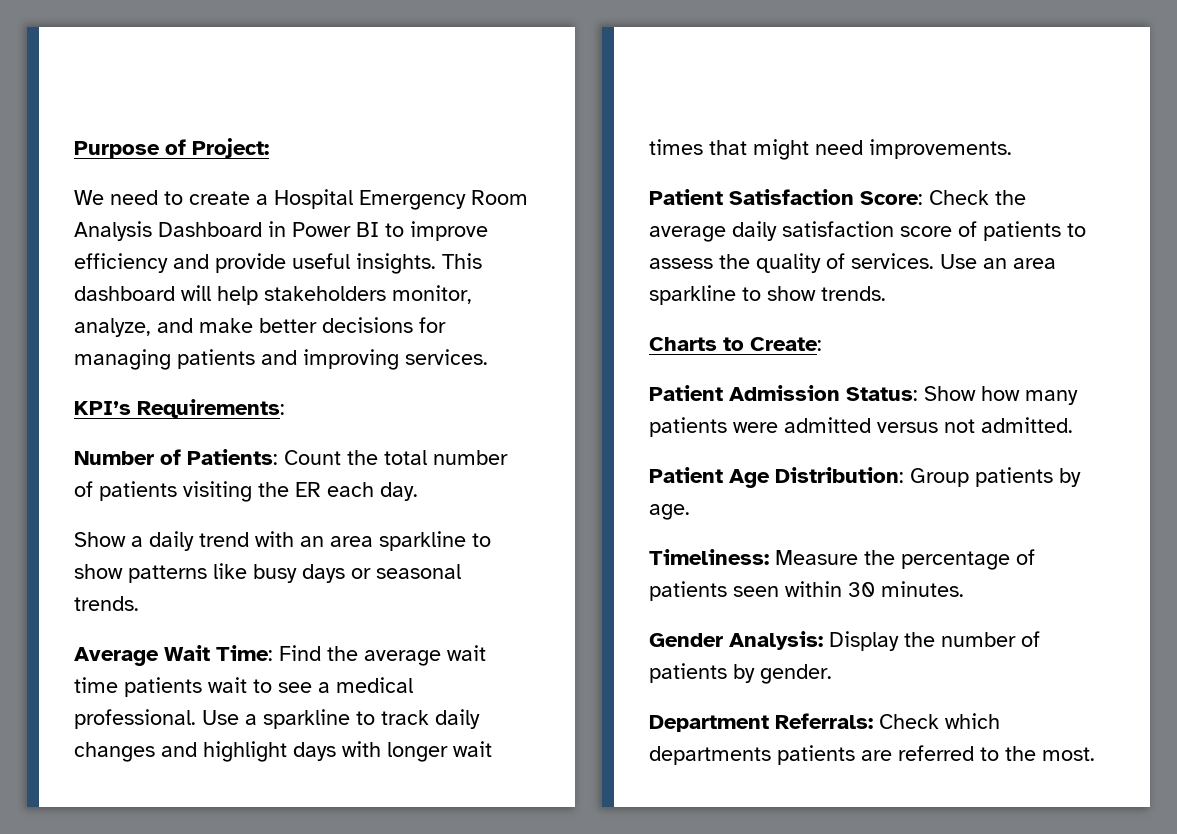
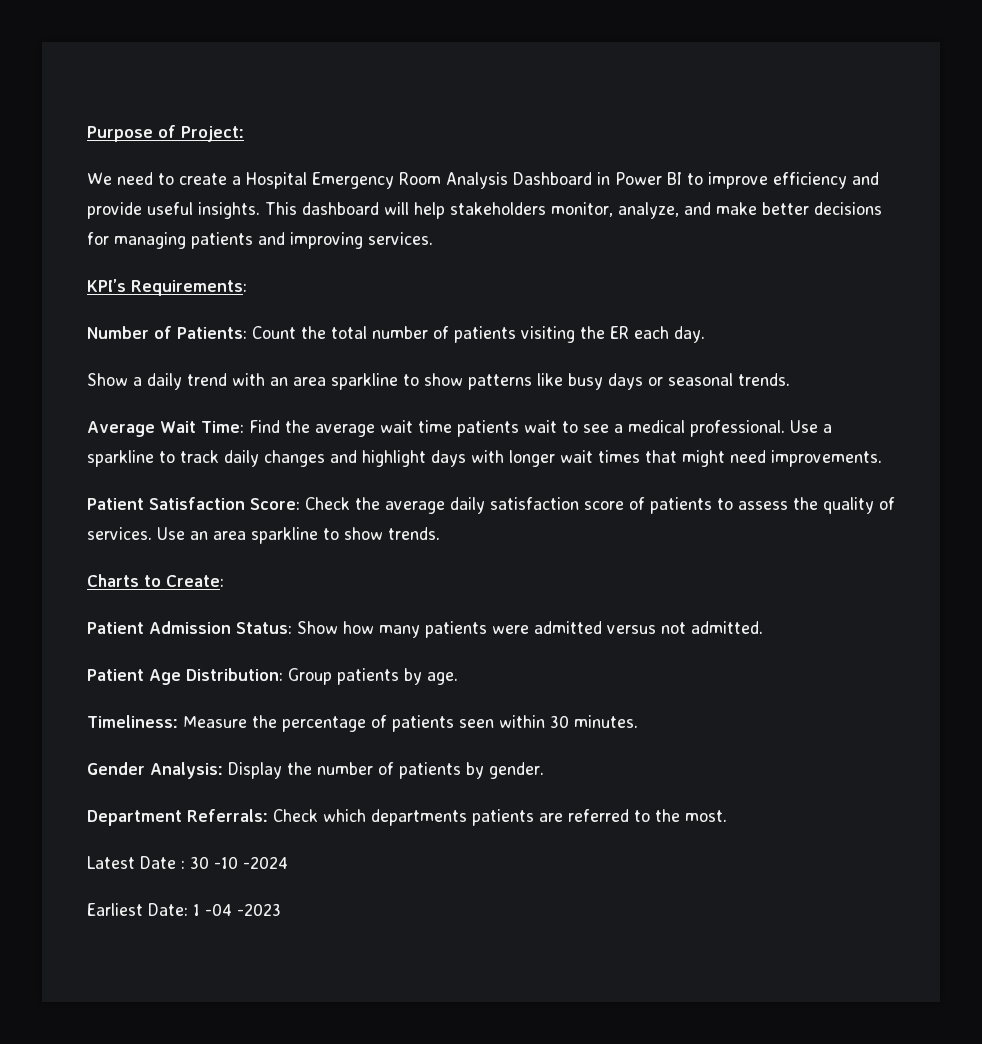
+ Latest Date : 30 -10 -2024
+ Earliest Date: 1 -04 -2023

